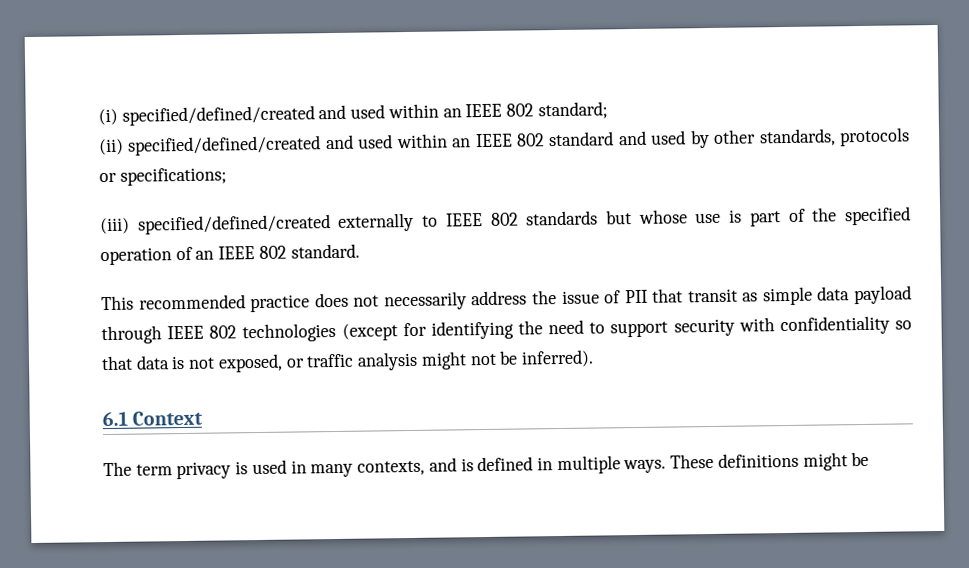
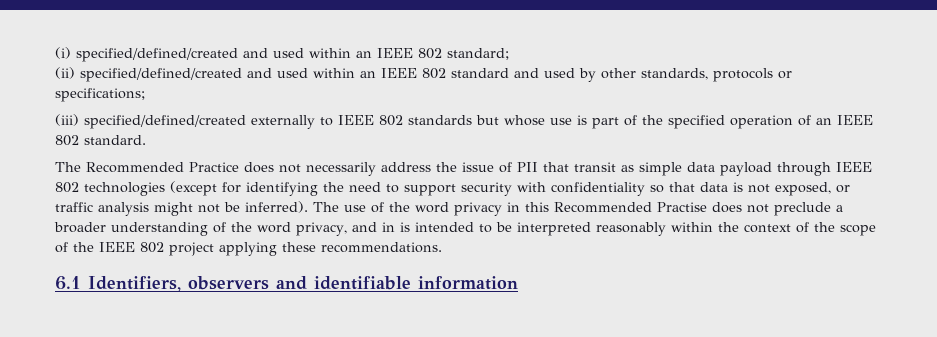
- This recommended practice does not necessarily address the issue of PII that transit as simple data payload through IEEE 802 technologies (except for identifying the need to support security with confidentiality so that data is not exposed, or traffic analysis might not be inferred).
- 6.1 Context
- The term privacy is used in many contexts, and is defined in multiple ways. These definitions might be
+ The Recommended Practice does not necessarily address the issue of PII that transit as simple data payload through IEEE 802 technologies (except for identifying the need to support security with confidentiality so that data is not exposed, or traffic analysis might not be inferred). The use of the word privacy in this Recommended Practise does not preclude a broader understanding of the word privacy, and in is intended to be interpreted reasonably within the context of the scope of the IEEE 802 project applying these recommendations.
+ 6.1 Identifiers, observers and identifiable information

